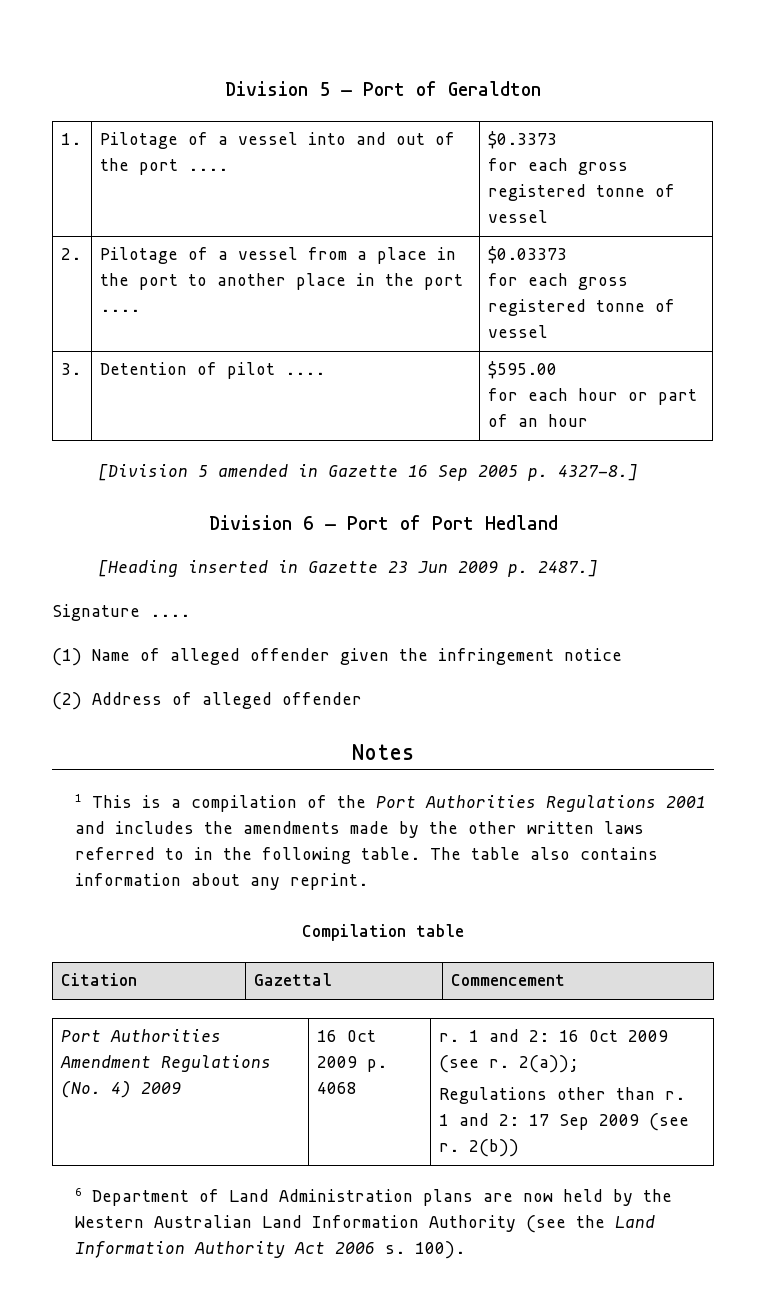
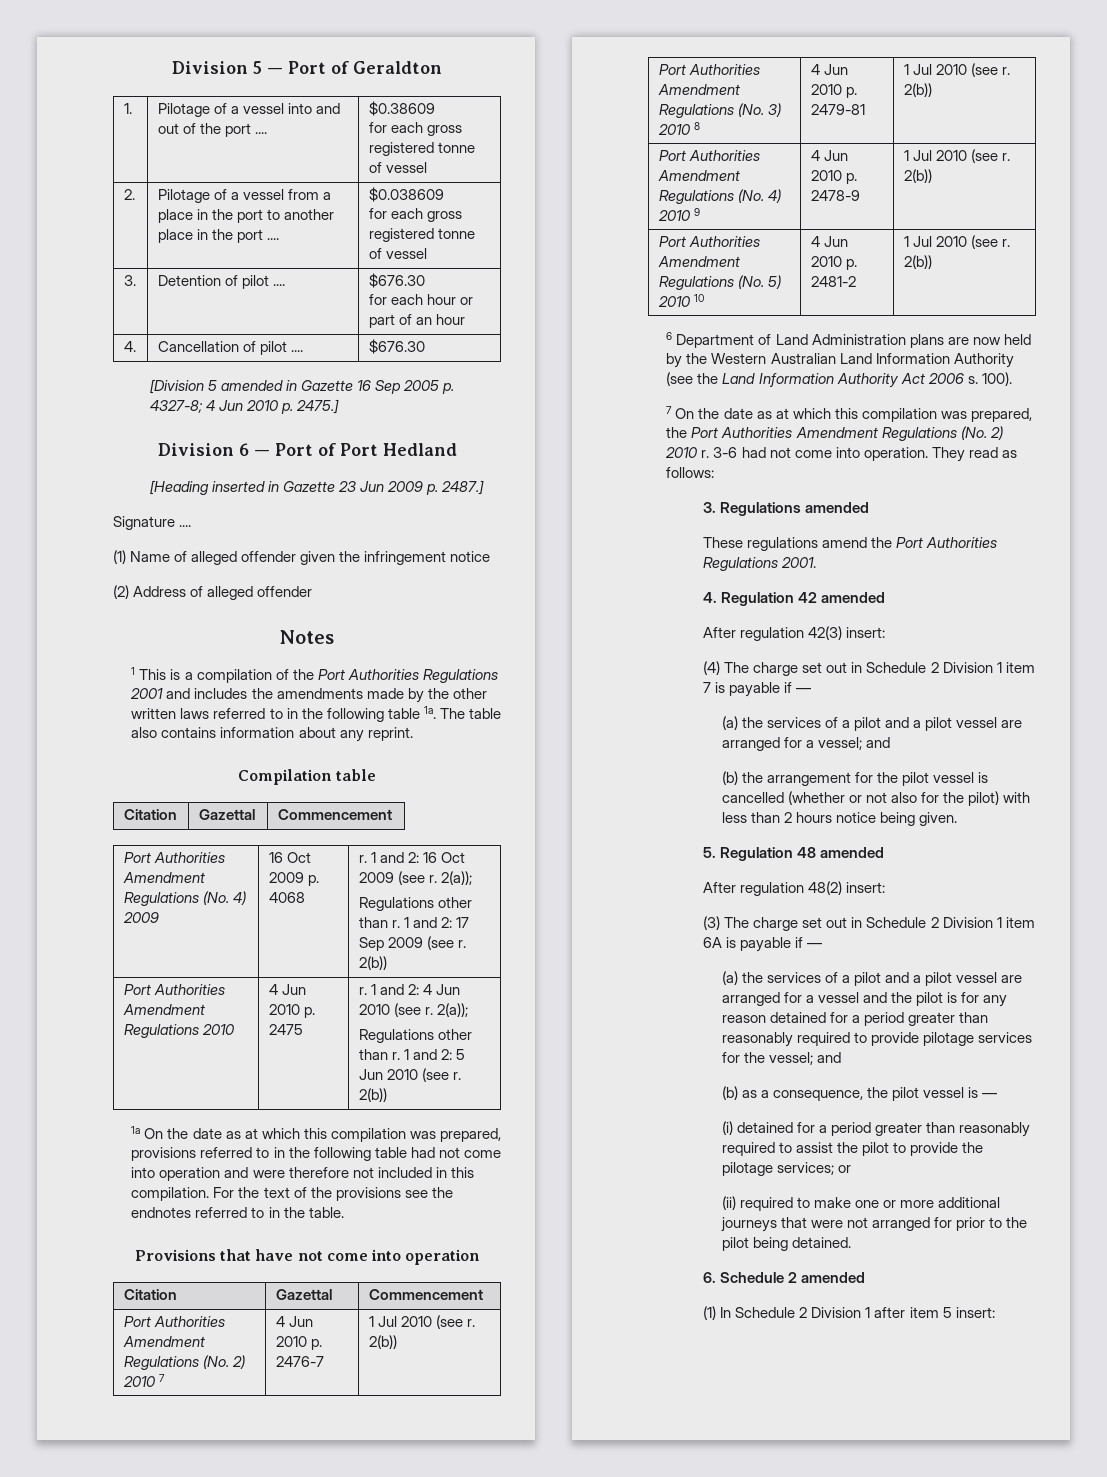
- 1. | Pilotage of a vessel into and out of the port .... | $0.3373
+ 1. | Pilotage of a vessel into and out of the port .... | $0.38609
- 2. | Pilotage of a vessel from a place in the port to another place in the port .... | $0.03373
+ 2. | Pilotage of a vessel from a place in the port to another place in the port .... | $0.038609
- 3. | Detention of pilot .... | $595.00
+ 3. | Detention of pilot .... | $676.30
+ 4. | Cancellation of pilot .... | $676.30
- [Division 5 amended in Gazette 16 Sep 2005 p. 4327-8.]
+ [Division 5 amended in Gazette 16 Sep 2005 p. 4327-8; 4 Jun 2010 p. 2475.]
- 1 This is a compilation of the Port Authorities Regulations 2001 and includes the amendments made by the other written laws referred to in the following table.
+ 1 This is a compilation of the Port Authorities Regulations 2001 and includes the amendments made by the other written laws referred to in the following table 1a.
+ Port Authorities Amendment Regulations 2010 | 4 Jun 2010 p. 2475 | r. 1 and 2: 4 Jun 2010 (see r. 2(a));
+ Regulations other than r. 1 and 2: 5 Jun 2010 (see r. 2(b))
+ 1a On the date as at which this compilation was prepared, provisions referred to in the following table had not come into operation and were therefore not included in this compilation. For the text of the provisions see the endnotes referred to in the table.
+ Provisions that have not come into operation
+ Citation | Gazettal | Commencement
+ Port Authorities Amendment Regulations (No. 2) 2010 7 | 4 Jun 2010 p. 2476-7 | 1 Jul 2010 (see r. 2(b))
+ Port Authorities Amendment Regulations (No. 3) 2010 8 | 4 Jun 2010 p. 2479-81 | 1 Jul 2010 (see r. 2(b))
+ Port Authorities Amendment Regulations (No. 4) 2010 9 | 4 Jun 2010 p. 2478-9 | 1 Jul 2010 (see r. 2(b))
+ Port Authorities Amendment Regulations (No. 5) 2010 10 | 4 Jun 2010 p. 2481-2 | 1 Jul 2010 (see r. 2(b))
+ 7 On the date as at which this compilation was prepared, the Port Authorities Amendment Regulations (No. 2) 2010 r. 3-6 had not come into operation. They read as follows:
+ 3. Regulations amended
+ These regulations amend the Port Authorities Regulations 2001.
+ 4. Regulation 42 amended
+ After regulation 42(3) insert:
+ (4) The charge set out in Schedule 2 Division 1 item 7 is payable if —
+ (a) the services of a pilot and a pilot vessel are arranged for a vessel; and
+ (b) the arrangement for the pilot vessel is cancelled (whether or not also for the pilot) with less than 2 hours notice being given.
+ 5. Regulation 48 amended
+ After regulation 48(2) insert:
+ (3) The charge set out in Schedule 2 Division 1 item 6A is payable if —
+ (a) the services of a pilot and a pilot vessel are arranged for a vessel and the pilot is for any reason detained for a period greater than reasonably required to provide pilotage services for the vessel; and
+ (b) as a consequence, the pilot vessel is —
+ (i) detained for a period greater than reasonably required to assist the pilot to provide the pilotage services; or
+ (ii) required to make one or more additional journeys that were not arranged for prior to the pilot being detained.
+ 6. Schedule 2 amended
+ (1) In Schedule 2 Division 1 after item 5 insert:

